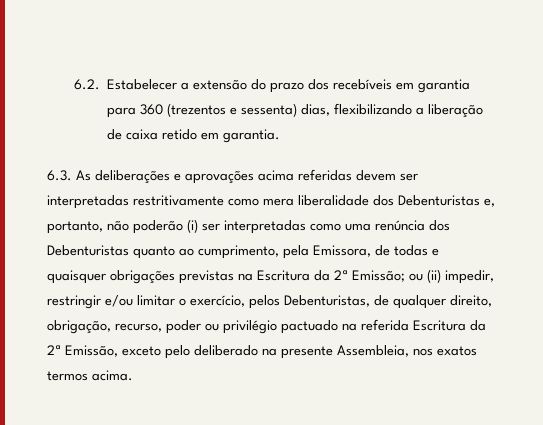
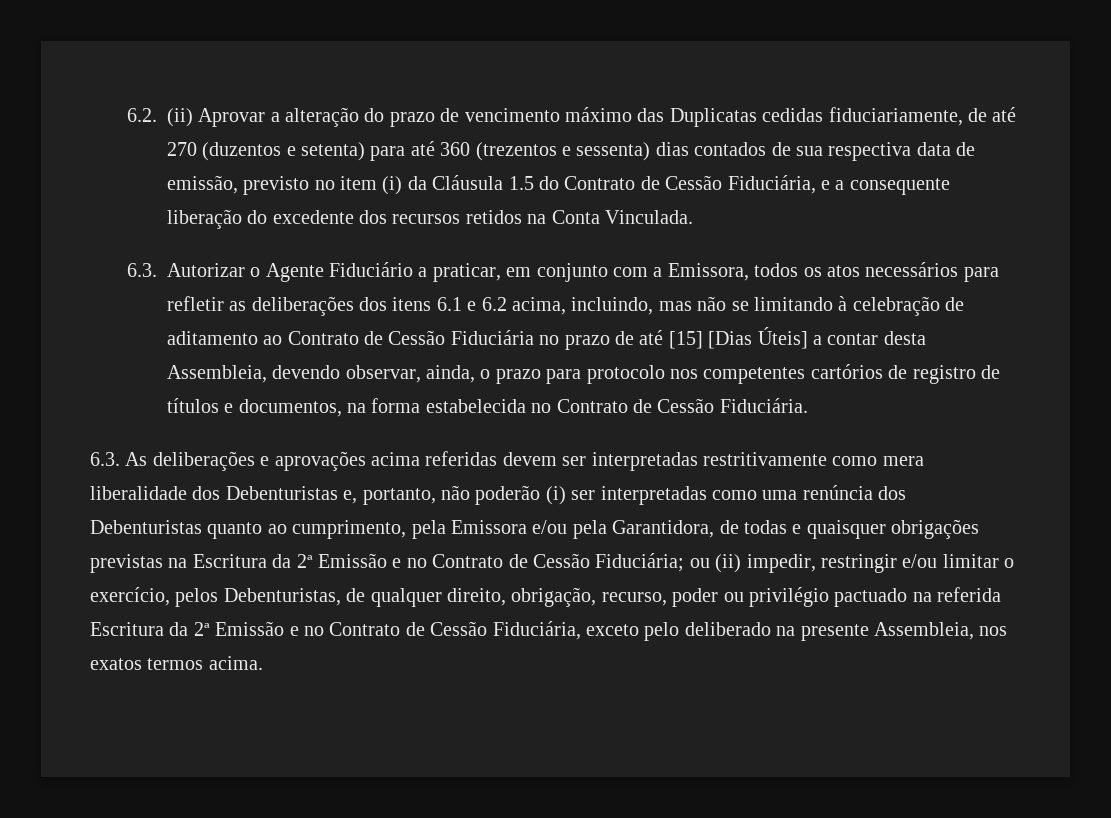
- 6.2. Estabelecer a extensão do prazo dos recebíveis em garantia para 360 (trezentos e sessenta) dias, flexibilizando a liberação de caixa retido em garantia.
+ 6.2. (ii) Aprovar a alteração do prazo de vencimento máximo das Duplicatas cedidas fiduciariamente, de até 270 (duzentos e setenta) para até 360 (trezentos e sessenta) dias contados de sua respectiva data de emissão, previsto no item (i) da Cláusula 1.5 do Contrato de Cessão Fiduciária, e a consequente liberação do excedente dos recursos retidos na Conta Vinculada.
+ 6.3. Autorizar o Agente Fiduciário a praticar, em conjunto com a Emissora, todos os atos necessários para refletir as deliberações dos itens 6.1 e 6.2 acima, incluindo, mas não se limitando à celebração de aditamento ao Contrato de Cessão Fiduciária no prazo de até [15] [Dias Úteis] a contar desta Assembleia, devendo observar, ainda, o prazo para protocolo nos competentes cartórios de registro de títulos e documentos, na forma estabelecida no Contrato de Cessão Fiduciária.
- 6.3. As deliberações e aprovações acima referidas devem ser interpretadas restritivamente como mera liberalidade dos Debenturistas e, portanto, não poderão (i) ser interpretadas como uma renúncia dos Debenturistas quanto ao cumprimento, pela Emissora, de todas e quaisquer obrigações previstas na Escritura da 2ª Emissão;
+ 6.3. As deliberações e aprovações acima referidas devem ser interpretadas restritivamente como mera liberalidade dos Debenturistas e, portanto, não poderão (i) ser interpretadas como uma renúncia dos Debenturistas quanto ao cumprimento, pela Emissora e/ou pela Garantidora, de todas e quaisquer obrigações previstas na Escritura da 2ª Emissão e no Contrato de Cessão Fiduciária;
- ou (ii) impedir, restringir e/ou limitar o exercício, pelos Debenturistas, de qualquer direito, obrigação, recurso, poder ou privilégio pactuado na referida Escritura da 2ª Emissão, exceto pelo deliberado na presente Assembleia, nos exatos termos acima.
+ ou (ii) impedir, restringir e/ou limitar o exercício, pelos Debenturistas, de qualquer direito, obrigação, recurso, poder ou privilégio pactuado na referida Escritura da 2ª Emissão e no Contrato de Cessão Fiduciária, exceto pelo deliberado na presente Assembleia, nos exatos termos acima.

